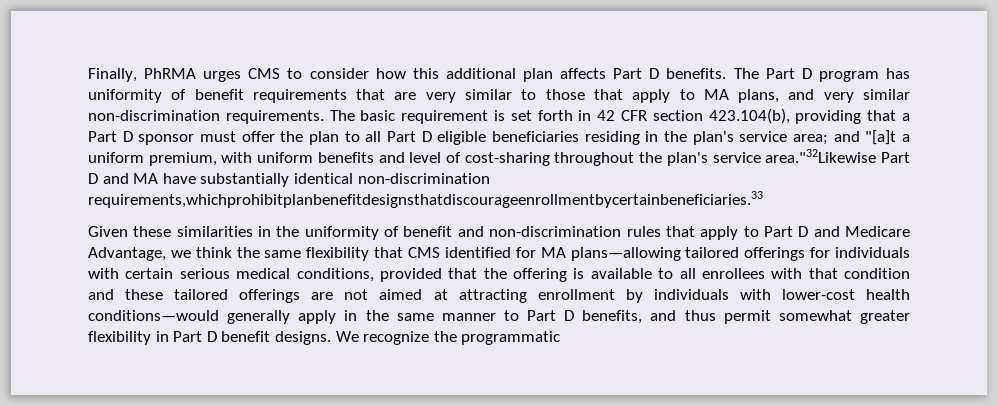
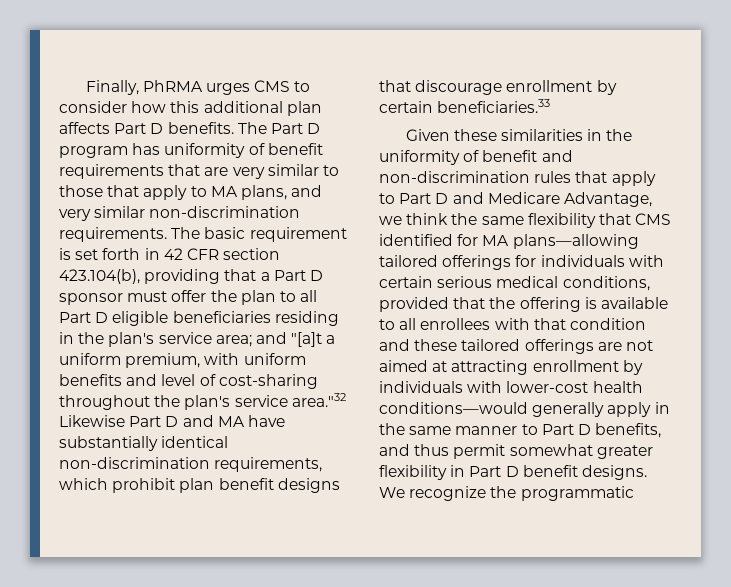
- The basic requirement is set forth in 42 CFR section 423.104(b), providing that a Part D sponsor must offer the plan to all Part D eligible beneficiaries residing in the plan's service area; and "[a]t a uniform premium, with uniform benefits and level of cost-sharing throughout the plan's service area."32Likewise Part D and MA have substantially identical non-discrimination requirements,whichprohibitplanbenefitdesignsthatdiscourageenrollmentbycertainbeneficiaries.33
+ The basic requirement is set forth in 42 CFR section 423.104(b), providing that a Part D sponsor must offer the plan to all Part D eligible beneficiaries residing in the plan's service area; and "[a]t a uniform premium, with uniform benefits and level of cost-sharing throughout the plan's service area."32 Likewise Part D and MA have substantially identical non-discrimination requirements, which prohibit plan benefit designs that discourage enrollment by certain beneficiaries.33

